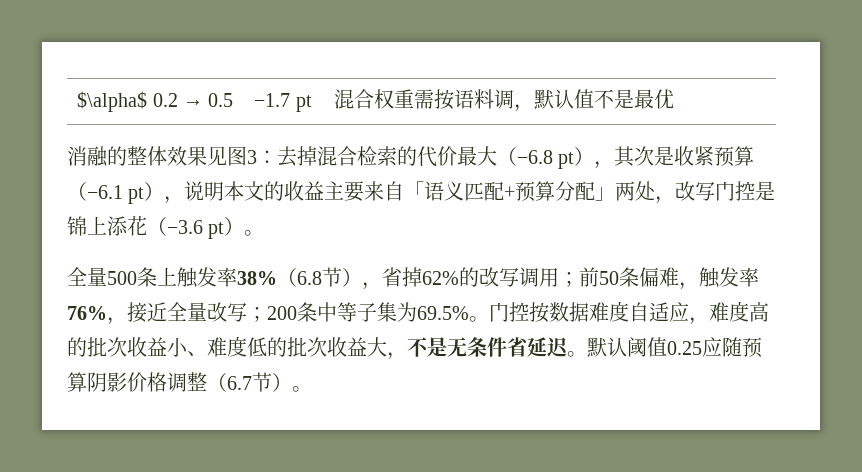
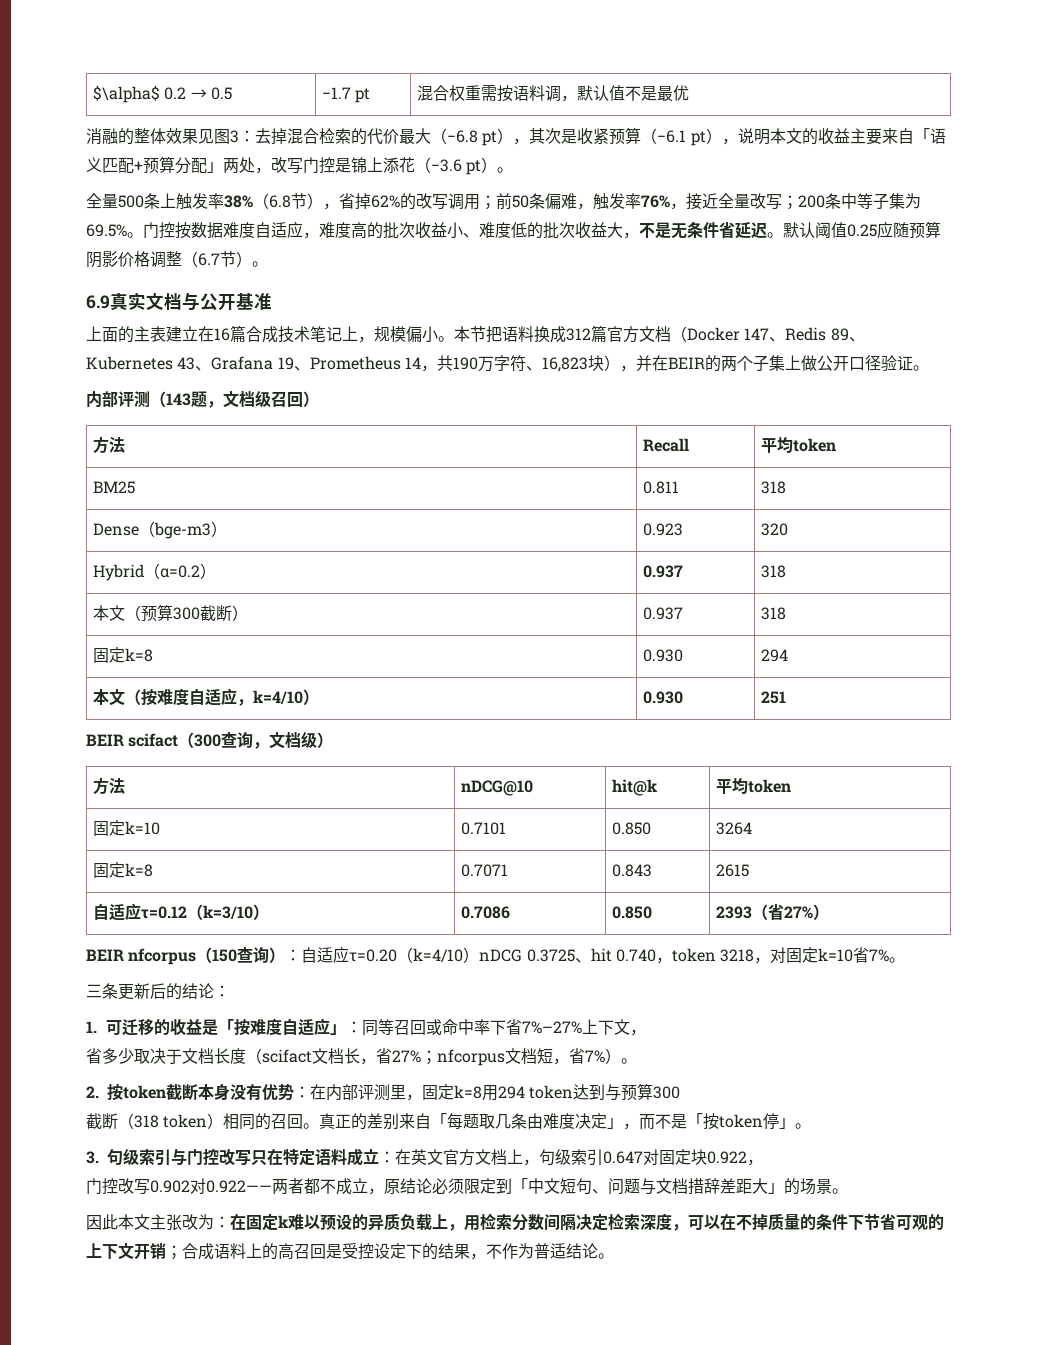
+ 6.9真实文档与公开基准
+ 上面的主表建立在16篇合成技术笔记上，规模偏小。本节把语料换成312篇官方文档（Docker 147、Redis 89、Kubernetes 43、Grafana 19、Prometheus 14，共190万字符、16,823块），并在BEIR的两个子集上做公开口径验证。
+ 内部评测（143题，文档级召回）
+ 方法 | Recall | 平均token
+ BM25 | 0.811 | 318
+ Dense（bge-m3） | 0.923 | 320
+ Hybrid（α=0.2） | 0.937 | 318
+ 本文（预算300截断） | 0.937 | 318
+ 固定k=8 | 0.930 | 294
+ 本文（按难度自适应，k=4/10） | 0.930 | 251
+ BEIR scifact（300查询，文档级）
+ 方法 | nDCG@10 | hit@k | 平均token
+ 固定k=10 | 0.7101 | 0.850 | 3264
+ 固定k=8 | 0.7071 | 0.843 | 2615
+ 自适应τ=0.12（k=3/10） | 0.7086 | 0.850 | 2393（省27%）
+ BEIR nfcorpus（150查询）：自适应τ=0.20（k=4/10）nDCG 0.3725、hit 0.740，token 3218，对固定k=10省7%。
+ 三条更新后的结论：
+ 1.可迁移的收益是「按难度自适应」：同等召回或命中率下省7%–27%上下文，
+ 省多少取决于文档长度（scifact文档长，省27%；nfcorpus文档短，省7%）。
+ 2.按token截断本身没有优势：在内部评测里，固定k=8用294 token达到与预算300
+ 截断（318 token）相同的召回。真正的差别来自「每题取几条由难度决定」，而不是「按token停」。
+ 3.句级索引与门控改写只在特定语料成立：在英文官方文档上，句级索引0.647对固定块0.922，
+ 门控改写0.902对0.922——两者都不成立，原结论必须限定到「中文短句、问题与文档措辞差距大」的场景。
+ 因此本文主张改为：在固定k难以预设的异质负载上，用检索分数间隔决定检索深度，可以在不掉质量的条件下节省可观的上下文开销；合成语料上的高召回是受控设定下的结果，不作为普适结论。

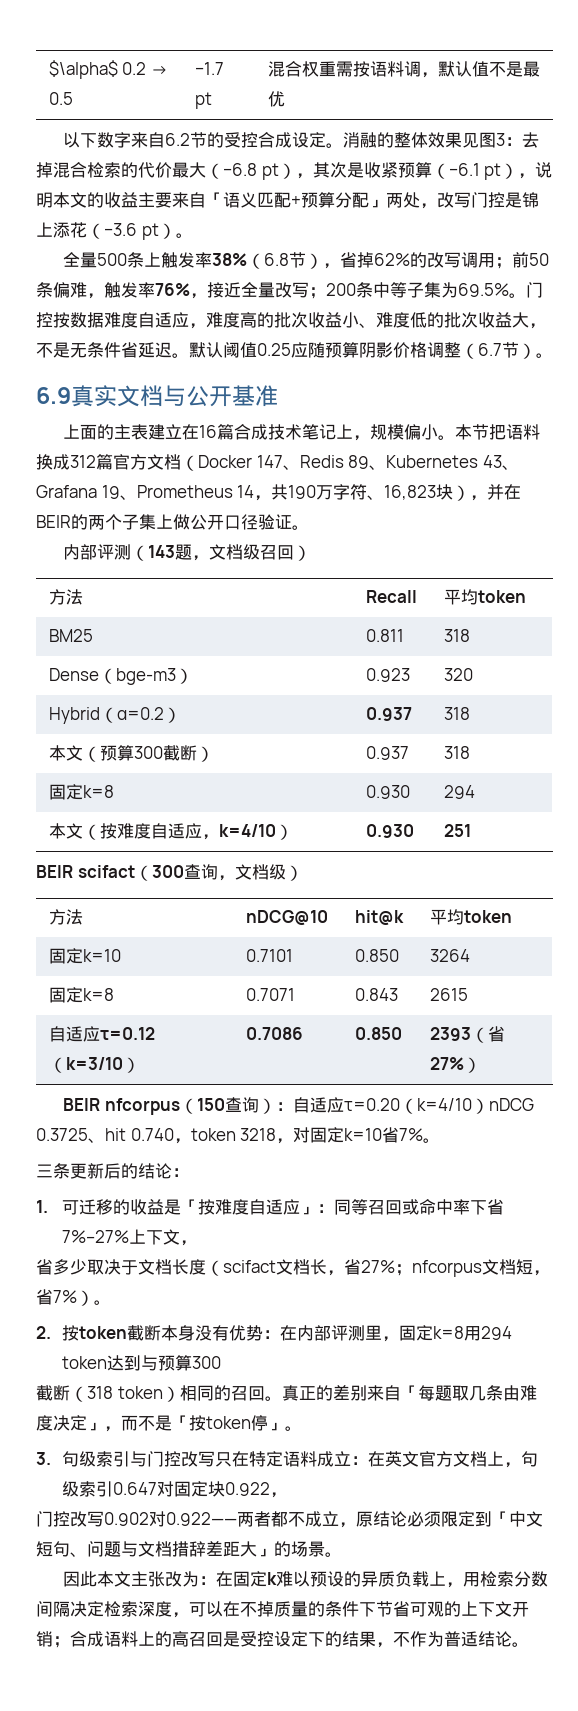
+ 以下数字来自6.2节的受控合成设定。

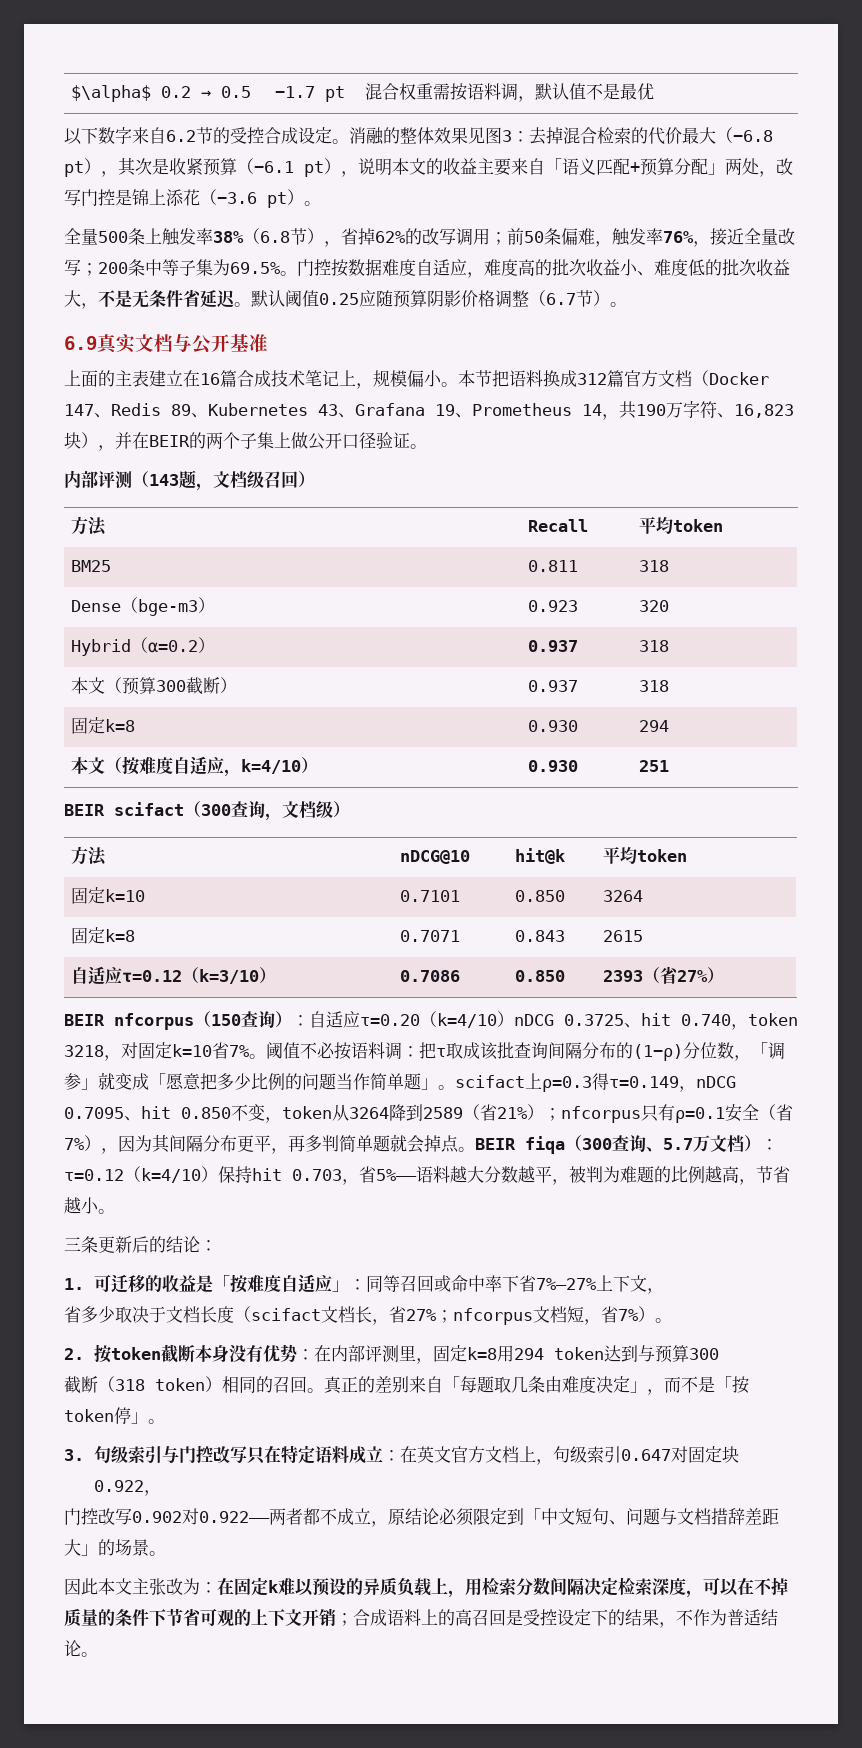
+ 阈值不必按语料调：把τ取成该批查询间隔分布的(1−ρ)分位数，「调参」就变成「愿意把多少比例的问题当作简单题」。scifact上ρ=0.3得τ=0.149，nDCG 0.7095、hit 0.850不变，token从3264降到2589（省21%）；nfcorpus只有ρ=0.1安全（省7%），因为其间隔分布更平，再多判简单题就会掉点。BEIR fiqa（300查询、5.7万文档）：τ=0.12（k=4/10）保持hit 0.703，省5%——语料越大分数越平，被判为难题的比例越高，节省越小。

